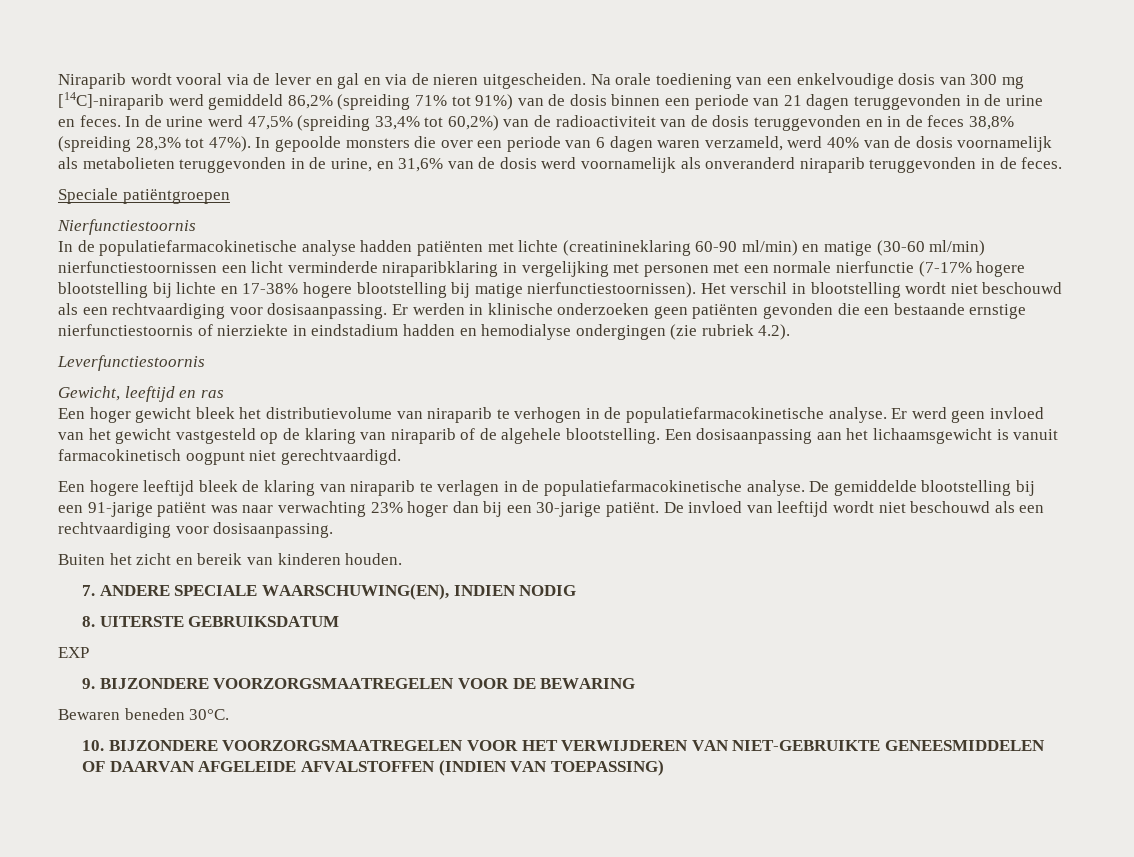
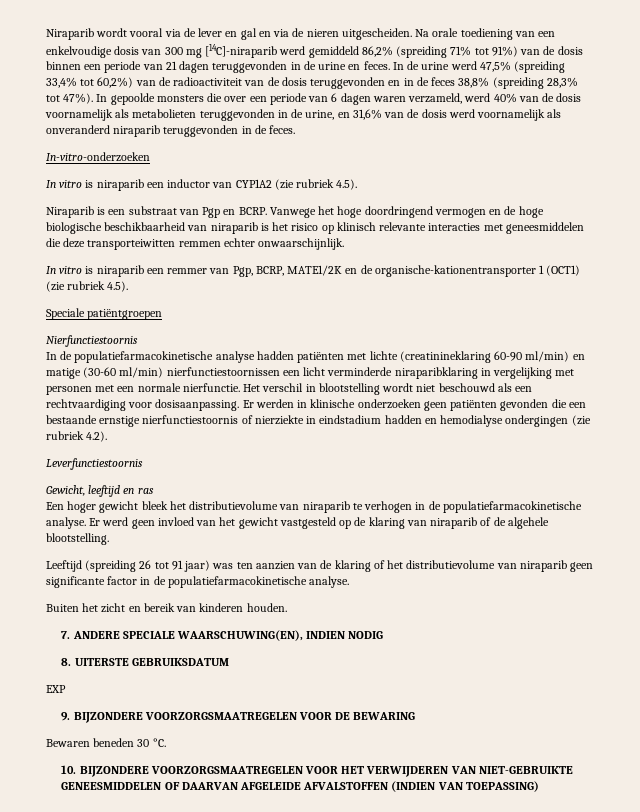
+ In-vitro-onderzoeken
+ In vitro is niraparib een inductor van CYP1A2 (zie rubriek 4.5).
+ Niraparib is een substraat van Pgp en BCRP. Vanwege het hoge doordringend vermogen en de hoge biologische beschikbaarheid van niraparib is het risico op klinisch relevante interacties met geneesmiddelen die deze transporteiwitten remmen echter onwaarschijnlijk.
+ In vitro is niraparib een remmer van Pgp, BCRP, MATE1/2K en de organische-kationentransporter 1 (OCT1) (zie rubriek 4.5).
- In de populatiefarmacokinetische analyse hadden patiënten met lichte (creatinineklaring 60-90 ml/min) en matige (30-60 ml/min) nierfunctiestoornissen een licht verminderde niraparibklaring in vergelijking met personen met een normale nierfunctie (7-17% hogere blootstelling bij lichte en 17-38% hogere blootstelling bij matige nierfunctiestoornissen).
+ In de populatiefarmacokinetische analyse hadden patiënten met lichte (creatinineklaring 60-90 ml/min) en matige (30-60 ml/min) nierfunctiestoornissen een licht verminderde niraparibklaring in vergelijking met personen met een normale nierfunctie.
- Er werd geen invloed van het gewicht vastgesteld op de klaring van niraparib of de algehele blootstelling. Een dosisaanpassing aan het lichaamsgewicht is vanuit farmacokinetisch oogpunt niet gerechtvaardigd.
- Een hogere leeftijd bleek de klaring van niraparib te verlagen in de populatiefarmacokinetische analyse. De gemiddelde blootstelling bij een 91-jarige patiënt was naar verwachting 23% hoger dan bij een 30-jarige patiënt. De invloed van leeftijd wordt niet beschouwd als een rechtvaardiging voor dosisaanpassing.
+ Er werd geen invloed van het gewicht vastgesteld op de klaring van niraparib of de algehele blootstelling.
+ Leeftijd (spreiding 26 tot 91 jaar) was ten aanzien van de klaring of het distributievolume van niraparib geen significante factor in de populatiefarmacokinetische analyse.
- Bewaren beneden 30°C.
+ Bewaren beneden 30 °C.

